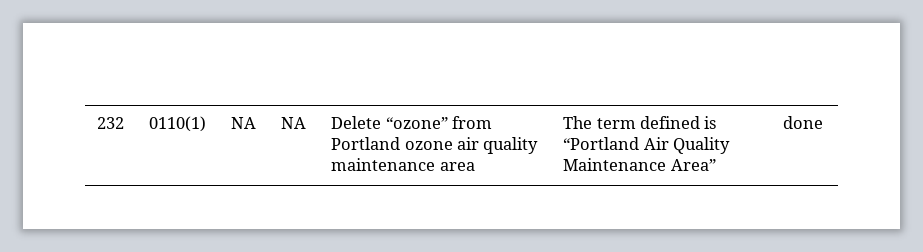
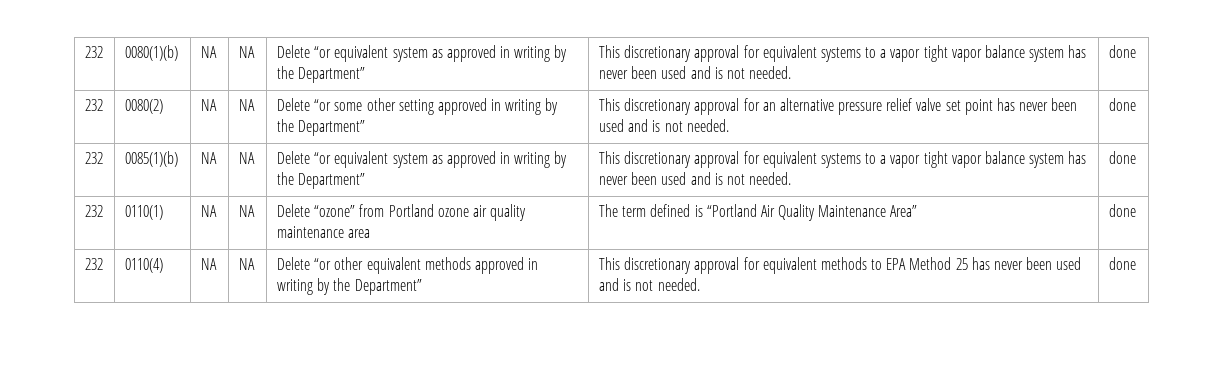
+ 232 | 0080(1)(b) | NA | NA | Delete “or equivalent system as approved in writing by the Department” | This discretionary approval for equivalent systems to a vapor tight vapor balance system has never been used and is not needed. | done
+ 232 | 0080(2) | NA | NA | Delete “or some other setting approved in writing by the Department” | This discretionary approval for an alternative pressure relief valve set point has never been used and is not needed. | done
+ 232 | 0085(1)(b) | NA | NA | Delete “or equivalent system as approved in writing by the Department” | This discretionary approval for equivalent systems to a vapor tight vapor balance system has never been used and is not needed. | done
+ 232 | 0110(4) | NA | NA | Delete “or other equivalent methods approved in writing by the Department” | This discretionary approval for equivalent methods to EPA Method 25 has never been used and is not needed. | done

